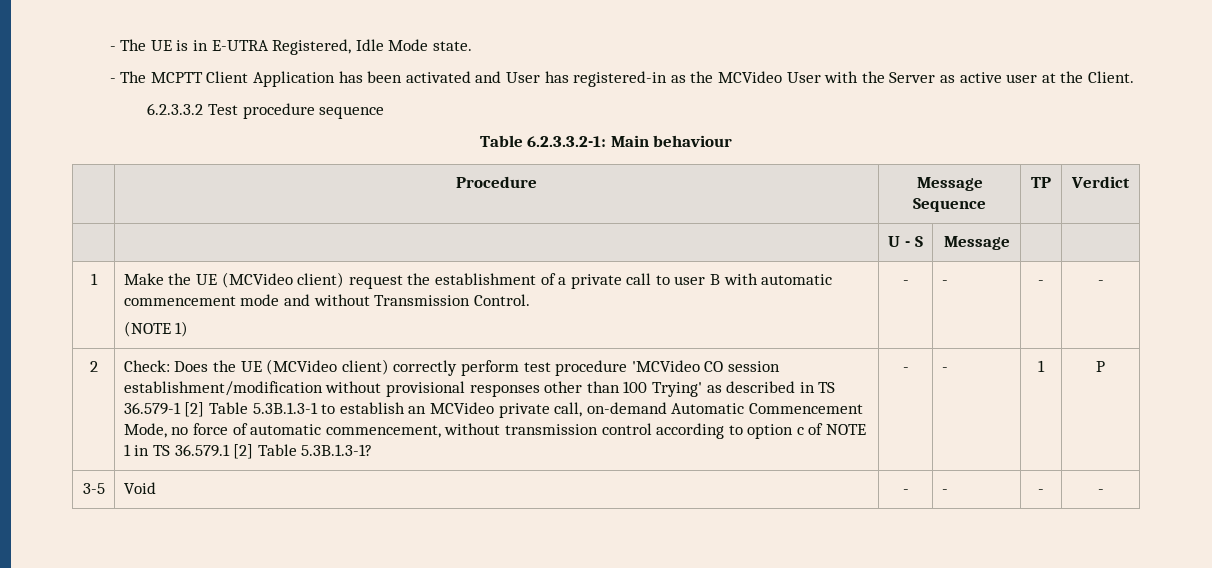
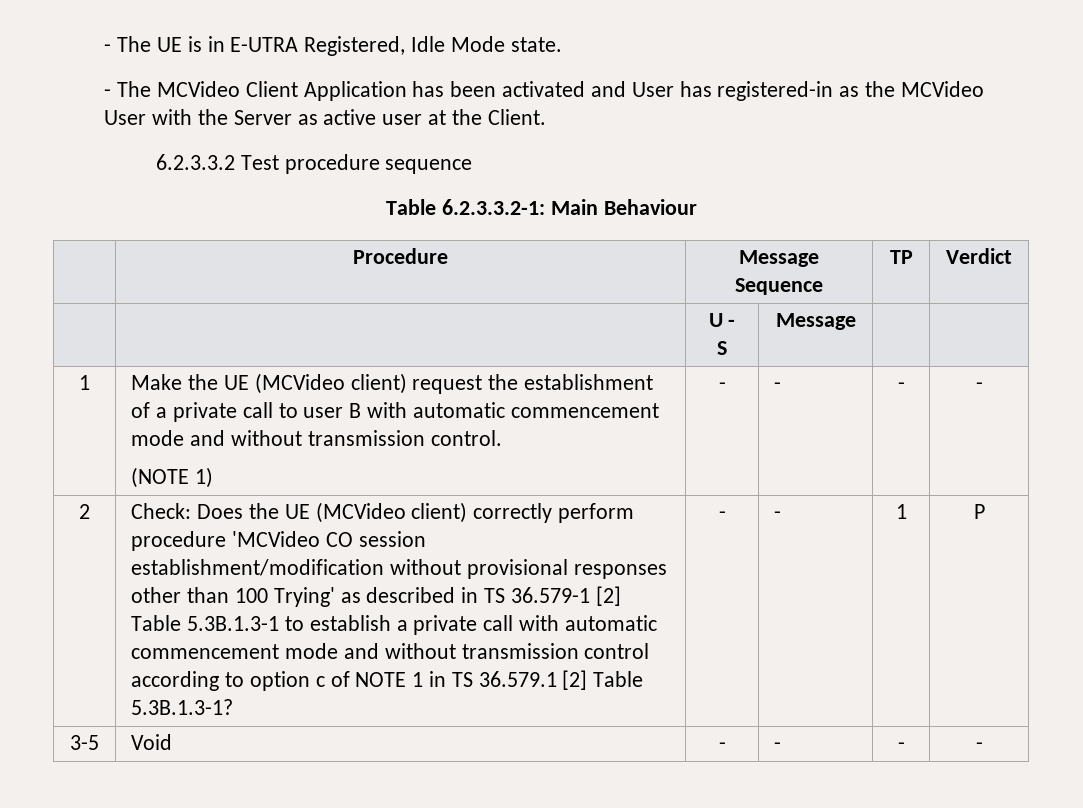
- - The MCPTT Client Application has been activated and User has registered-in as the MCVideo User with the Server as active user at the Client.
+ - The MCVideo Client Application has been activated and User has registered-in as the MCVideo User with the Server as active user at the Client.
- Table 6.2.3.3.2-1: Main behaviour
+ Table 6.2.3.3.2-1: Main Behaviour
- 1 | Make the UE (MCVideo client) request the establishment of a private call to user B with automatic commencement mode and without Transmission Control.
+ 1 | Make the UE (MCVideo client) request the establishment of a private call to user B with automatic commencement mode and without transmission control.
- Check: Does the UE (MCVideo client) correctly perform test procedure 'MCVideo CO session establishment/modification without provisional responses other than 100 Trying' as described in TS 36.579-1 [2] Table 5.3B.1.3-1 to establish an MCVideo private call, on-demand Automatic Commencement Mode, no force of automatic commencement, without transmission control according to option c of NOTE 1 in TS 36.579.1 [2] Table 5.3B.1.3-1?
+ Check: Does the UE (MCVideo client) correctly perform procedure 'MCVideo CO session establishment/modification without provisional responses other than 100 Trying' as described in TS 36.579-1 [2] Table 5.3B.1.3-1 to establish a private call with automatic commencement mode and without transmission control according to option c of NOTE 1 in TS 36.579.1 [2] Table 5.3B.1.3-1?

